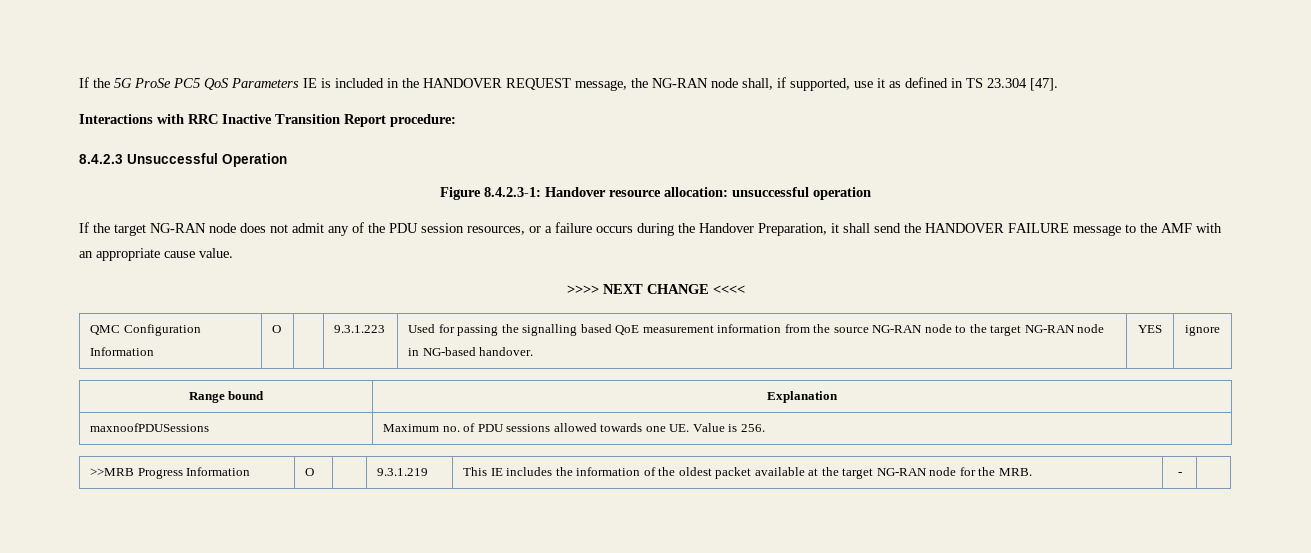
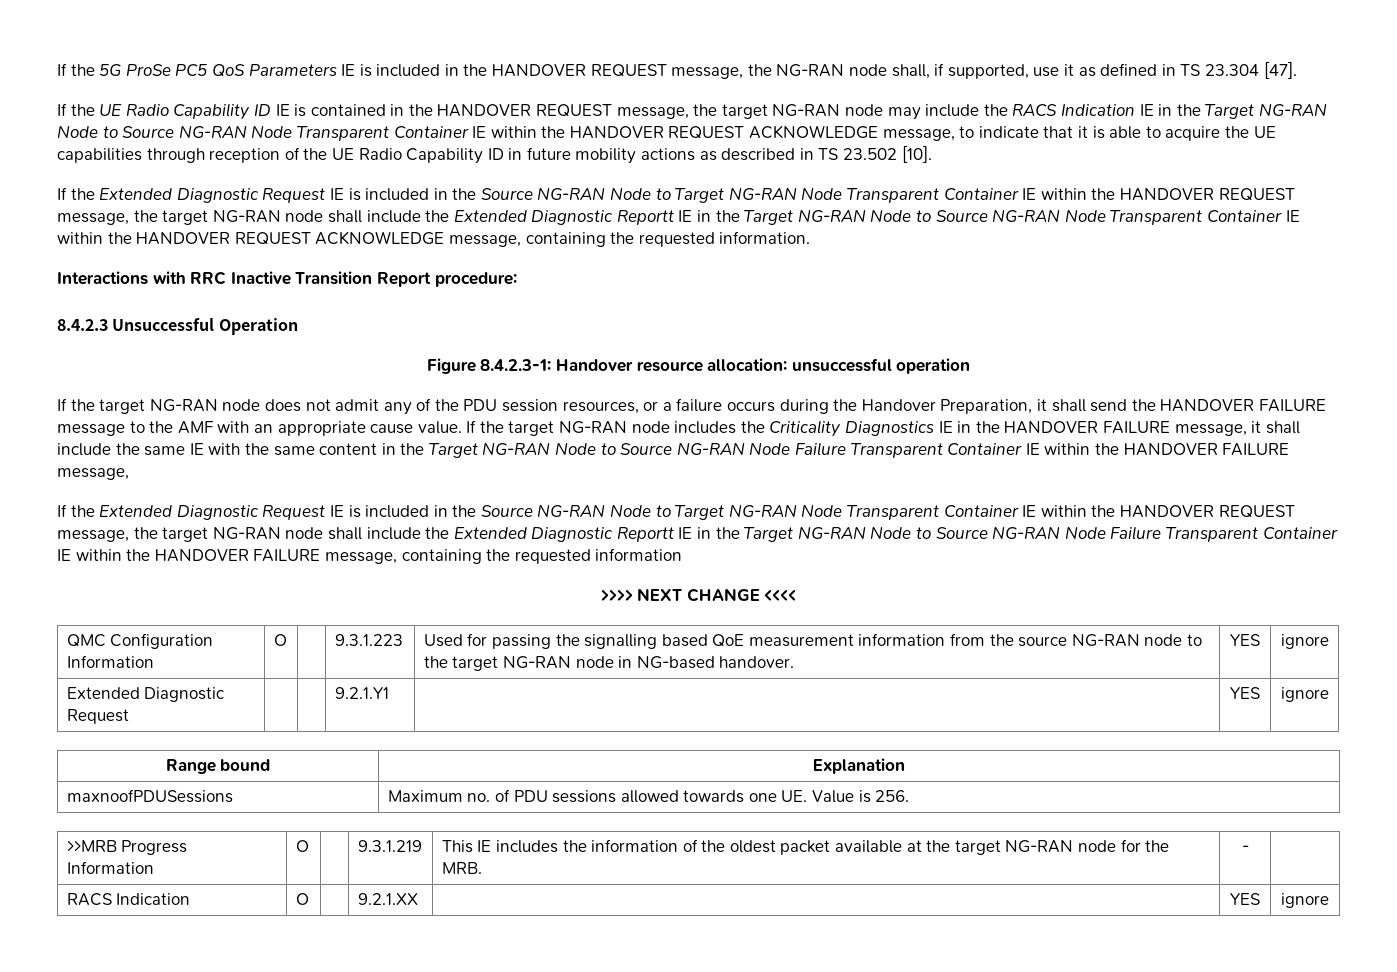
+ If the UE Radio Capability ID IE is contained in the HANDOVER REQUEST message, the target NG-RAN node may include the RACS Indication IE in the Target NG-RAN Node to Source NG-RAN Node Transparent Container IE within the HANDOVER REQUEST ACKNOWLEDGE message, to indicate that it is able to acquire the UE capabilities through reception of the UE Radio Capability ID in future mobility actions as described in TS 23.502 [10].
+ If the Extended Diagnostic Request IE is included in the Source NG-RAN Node to Target NG-RAN Node Transparent Container IE within the HANDOVER REQUEST message, the target NG-RAN node shall include the Extended Diagnostic Reportt IE in the Target NG-RAN Node to Source NG-RAN Node Transparent Container IE within the HANDOVER REQUEST ACKNOWLEDGE message, containing the requested information.
+ If the target NG-RAN node includes the Criticality Diagnostics IE in the HANDOVER FAILURE message, it shall include the same IE with the same content in the Target NG-RAN Node to Source NG-RAN Node Failure Transparent Container IE within the HANDOVER FAILURE message,
+ If the Extended Diagnostic Request IE is included in the Source NG-RAN Node to Target NG-RAN Node Transparent Container IE within the HANDOVER REQUEST message, the target NG-RAN node shall include the Extended Diagnostic Reportt IE in the Target NG-RAN Node to Source NG-RAN Node Failure Transparent Container IE within the HANDOVER FAILURE message, containing the requested information
+ Extended Diagnostic Request | | | 9.2.1.Y1 | | YES | ignore
+ RACS Indication | O | | 9.2.1.XX | | YES | ignore

